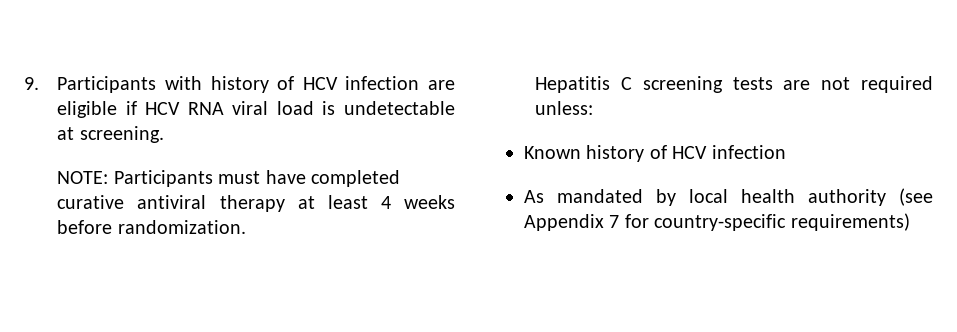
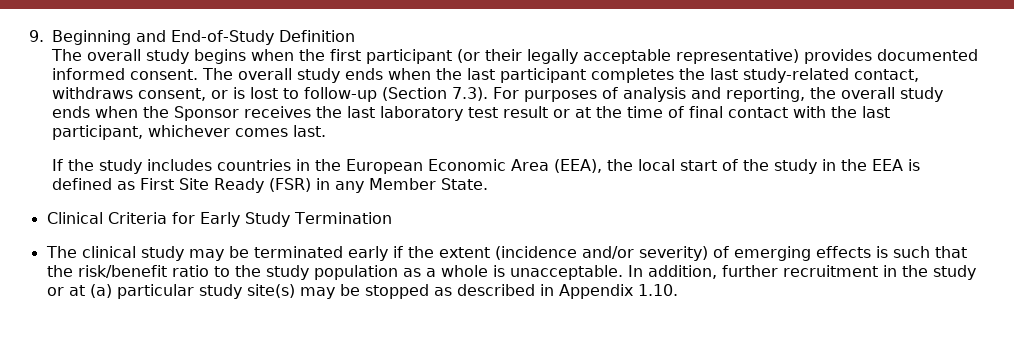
- 9. Participants with history of HCV infection are eligible if HCV RNA viral load is undetectable at screening.
- NOTE: Participants must have completed curative antiviral therapy at least 4 weeks before randomization.
- Hepatitis C screening tests are not required unless:
- Known history of HCV infection
- As mandated by local health authority (see Appendix 7 for country-specific requirements)
+ 9. Beginning and End-of-Study Definition
+ The overall study begins when the first participant (or their legally acceptable representative) provides documented informed consent. The overall study ends when the last participant completes the last study-related contact, withdraws consent, or is lost to follow-up (Section 7.3). For purposes of analysis and reporting, the overall study ends when the Sponsor receives the last laboratory test result or at the time of final contact with the last participant, whichever comes last.
+ If the study includes countries in the European Economic Area (EEA), the local start of the study in the EEA is defined as First Site Ready (FSR) in any Member State.
+ Clinical Criteria for Early Study Termination
+ The clinical study may be terminated early if the extent (incidence and/or severity) of emerging effects is such that the risk/benefit ratio to the study population as a whole is unacceptable. In addition, further recruitment in the study or at (a) particular study site(s) may be stopped as described in Appendix 1.10.

